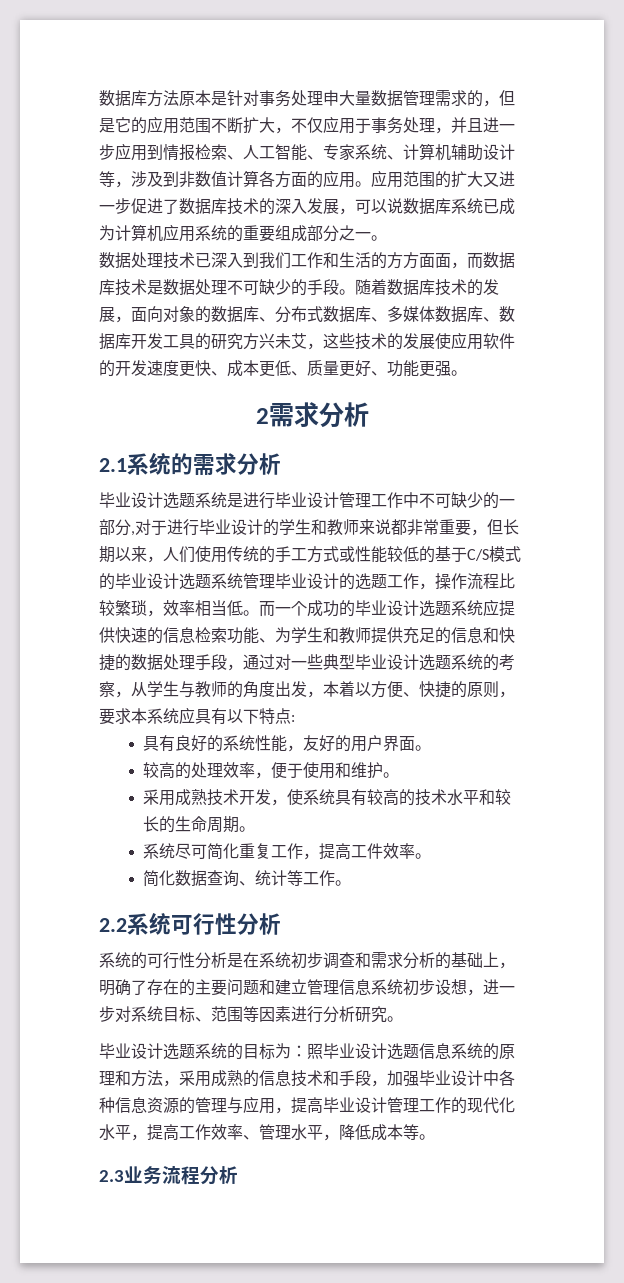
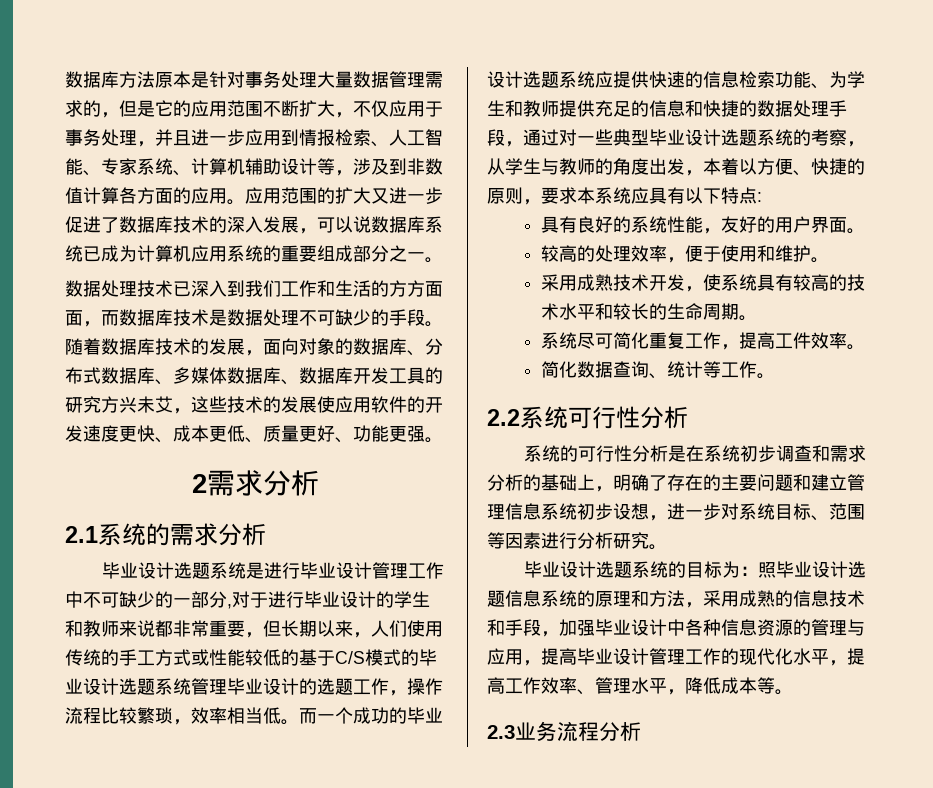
- 数据库方法原本是针对事务处理申大量数据管理需求的，但是它的应用范围不断扩大，不仅应用于事务处理，并且进一步应用到情报检索、人工智能、专家系统、计算机辅助设计等，涉及到非数值计算各方面的应用。
+ 数据库方法原本是针对事务处理大量数据管理需求的，但是它的应用范围不断扩大，不仅应用于事务处理，并且进一步应用到情报检索、人工智能、专家系统、计算机辅助设计等，涉及到非数值计算各方面的应用。

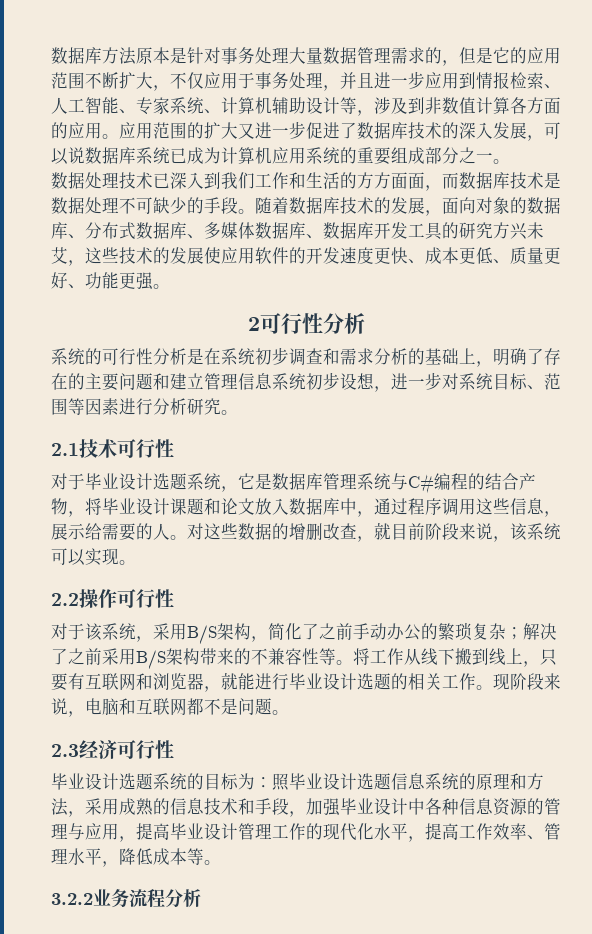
- 2需求分析
- 2.1系统的需求分析
- 毕业设计选题系统是进行毕业设计管理工作中不可缺少的一部分,对于进行毕业设计的学生和教师来说都非常重要，但长期以来，人们使用传统的手工方式或性能较低的基于C/S模式的毕业设计选题系统管理毕业设计的选题工作，操作流程比较繁琐，效率相当低。而一个成功的毕业设计选题系统应提供快速的信息检索功能、为学生和教师提供充足的信息和快捷的数据处理手段，通过对一些典型毕业设计选题系统的考察，从学生与教师的角度出发，本着以方便、快捷的原则，要求本系统应具有以下特点:
- 具有良好的系统性能，友好的用户界面。
- 较高的处理效率，便于使用和维护。
- 采用成熟技术开发，使系统具有较高的技术水平和较长的生命周期。
- 系统尽可简化重复工作，提高工件效率。
- 简化数据查询、统计等工作。
- 2.2系统可行性分析
+ 2可行性分析
+ 2.1技术可行性
+ 对于毕业设计选题系统，它是数据库管理系统与C#编程的结合产物，将毕业设计课题和论文放入数据库中，通过程序调用这些信息，展示给需要的人。对这些数据的增删改查，就目前阶段来说，该系统可以实现。
+ 2.2操作可行性
+ 对于该系统，采用B/S架构，简化了之前手动办公的繁琐复杂；解决了之前采用B/S架构带来的不兼容性等。将工作从线下搬到线上，只要有互联网和浏览器，就能进行毕业设计选题的相关工作。现阶段来说，电脑和互联网都不是问题。
+ 2.3经济可行性
- 2.3业务流程分析
+ 3.2.2业务流程分析

